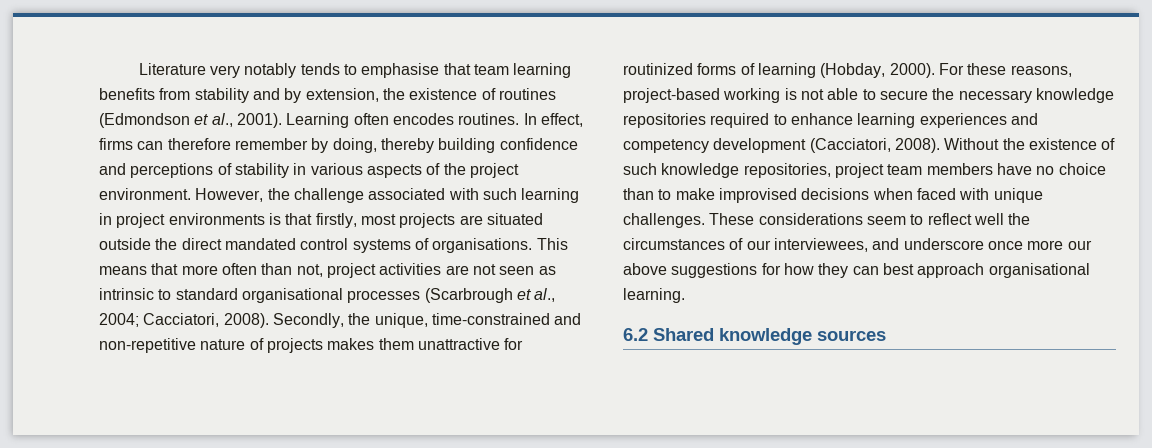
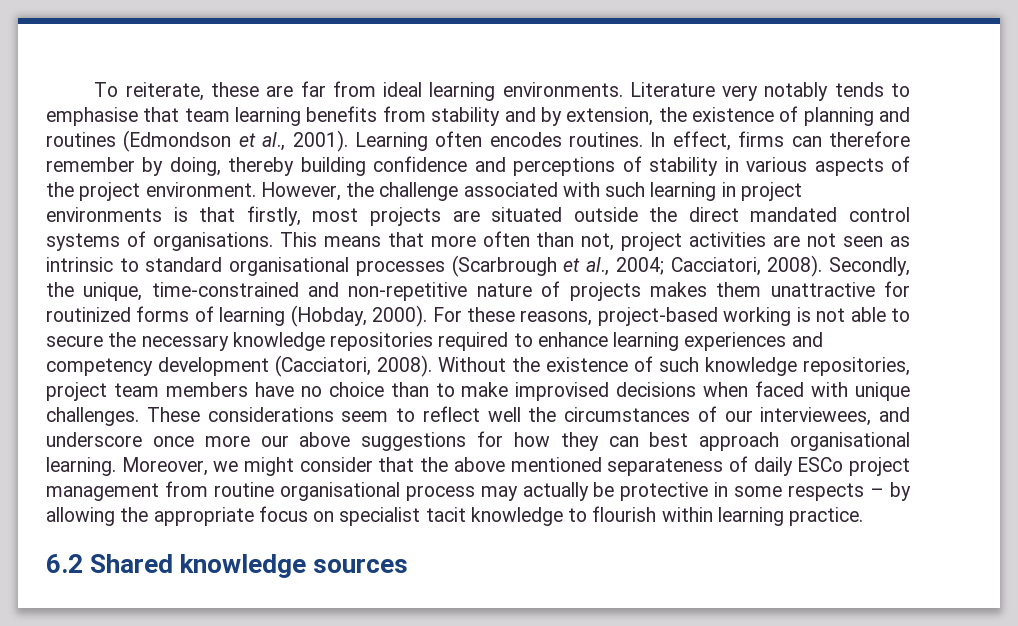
+ To reiterate, these are far from ideal learning environments.
- Literature very notably tends to emphasise that team learning benefits from stability and by extension, the existence of routines (Edmondson et al., 2001).
+ Literature very notably tends to emphasise that team learning benefits from stability and by extension, the existence of planning and routines (Edmondson et al., 2001).
+ Moreover, we might consider that the above mentioned separateness of daily ESCo project management from routine organisational process may actually be protective in some respects – by allowing the appropriate focus on specialist tacit knowledge to flourish within learning practice.

